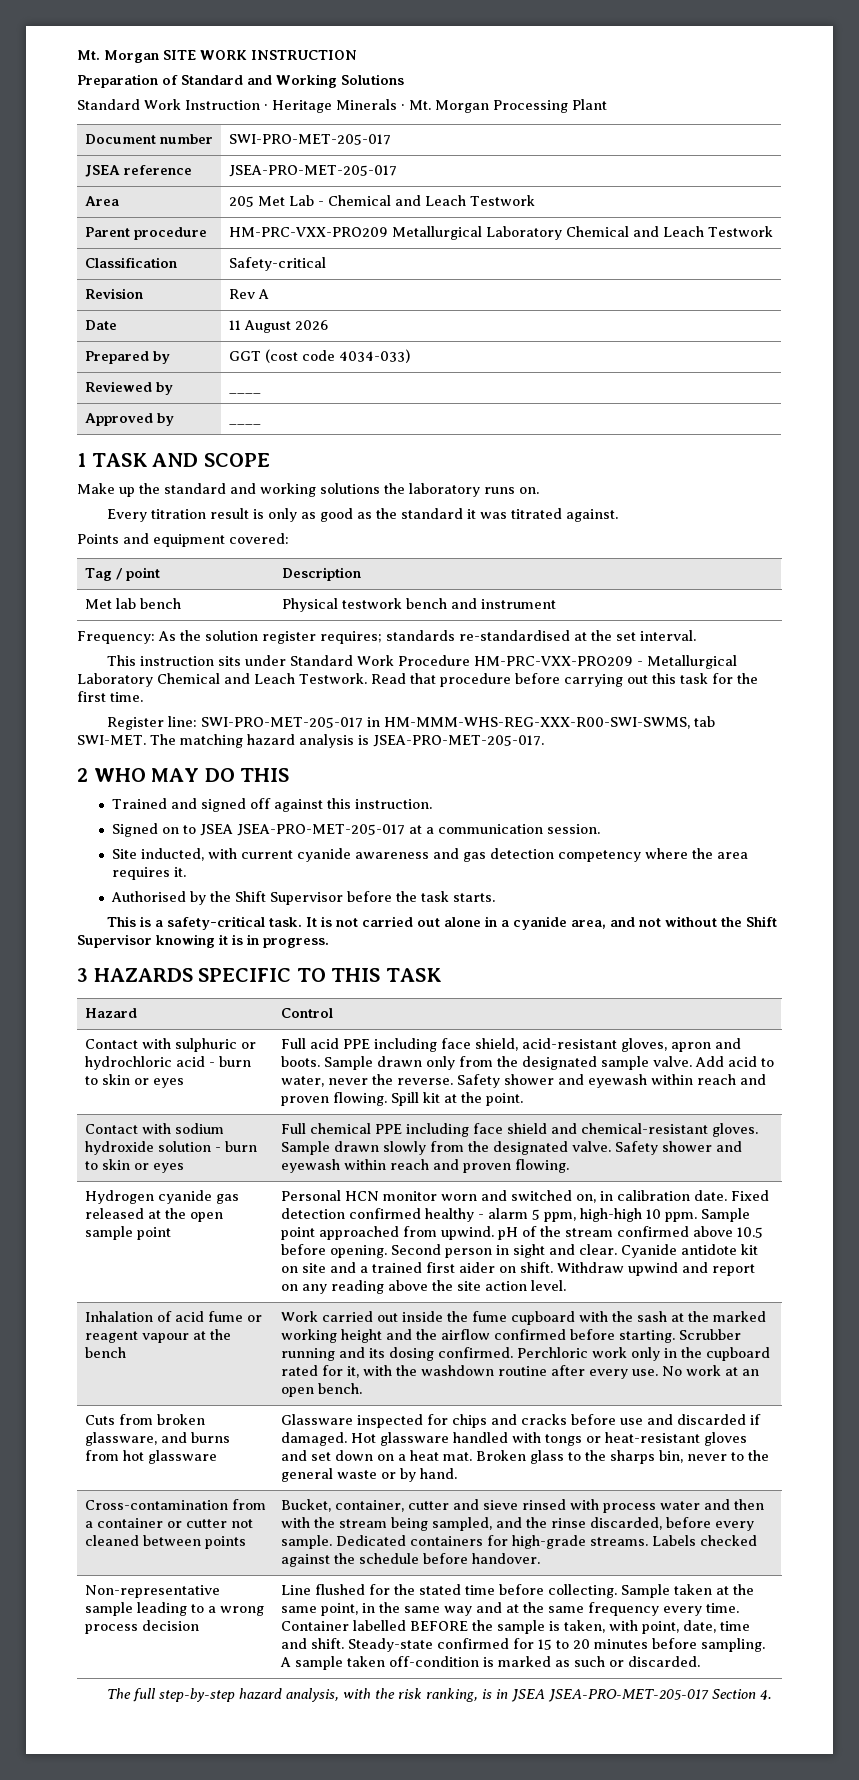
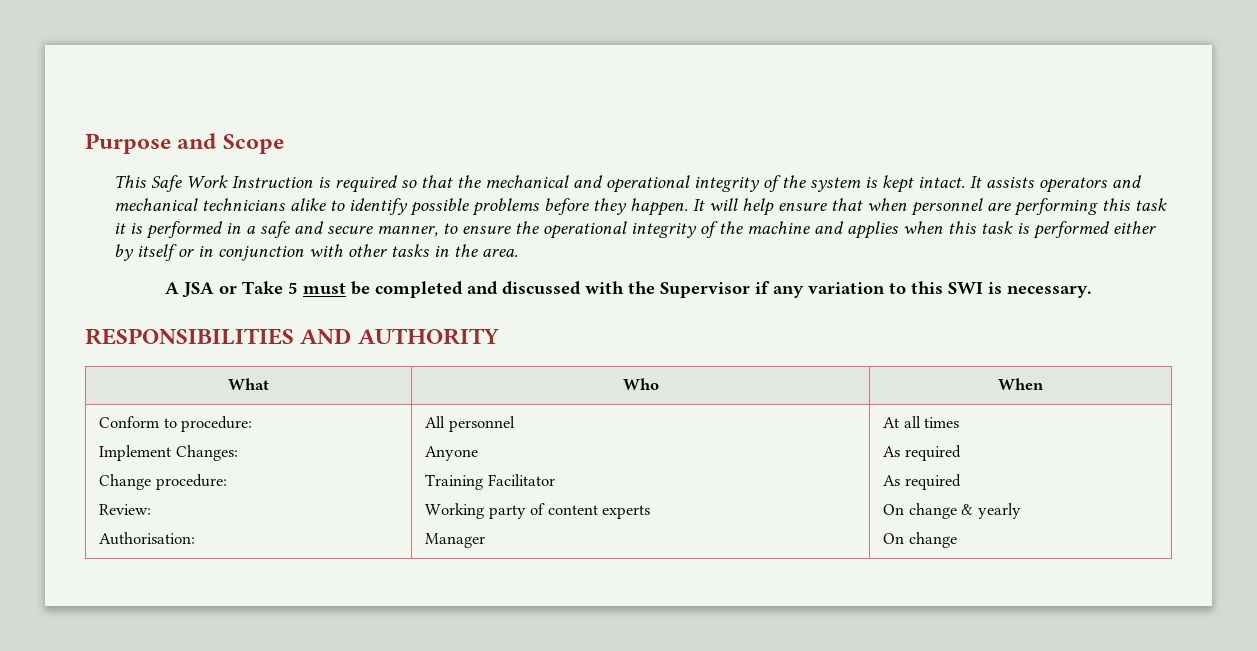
- Mt. Morgan SITE WORK INSTRUCTION
- Preparation of Standard and Working Solutions
- Standard Work Instruction · Heritage Minerals · Mt. Morgan Processing Plant
- Document number | SWI-PRO-MET-205-017
- JSEA reference | JSEA-PRO-MET-205-017
- Area | 205 Met Lab - Chemical and Leach Testwork
- Parent procedure | HM-PRC-VXX-PRO209 Metallurgical Laboratory Chemical and Leach Testwork
- Classification | Safety-critical
- Revision | Rev A
- Date | 11 August 2026
- Prepared by | GGT (cost code 4034-033)
- Reviewed by | ____
- Approved by | ____
- 1 TASK AND SCOPE
- Make up the standard and working solutions the laboratory runs on.
- Every titration result is only as good as the standard it was titrated against.
- Points and equipment covered:
- Tag / point | Description
- Met lab bench | Physical testwork bench and instrument
- Frequency: As the solution register requires; standards re-standardised at the set interval.
- This instruction sits under Standard Work Procedure HM-PRC-VXX-PRO209 - Metallurgical Laboratory Chemical and Leach Testwork. Read that procedure before carrying out this task for the first time.
- Register line: SWI-PRO-MET-205-017 in HM-MMM-WHS-REG-XXX-R00-SWI-SWMS, tab SWI-MET. The matching hazard analysis is JSEA-PRO-MET-205-017.
- 2 WHO MAY DO THIS
- Trained and signed off against this instruction.
- Signed on to JSEA JSEA-PRO-MET-205-017 at a communication session.
- Site inducted, with current cyanide awareness and gas detection competency where the area requires it.
- Authorised by the Shift Supervisor before the task starts.
- This is a safety-critical task. It is not carried out alone in a cyanide area, and not without the Shift Supervisor knowing it is in progress.
- 3 HAZARDS SPECIFIC TO THIS TASK
- Hazard | Control
- Contact with sulphuric or hydrochloric acid - burn to skin or eyes | Full acid PPE including face shield, acid-resistant gloves, apron and boots. Sample drawn only from the designated sample valve. Add acid to water, never the reverse. Safety shower and eyewash within reach and proven flowing. Spill kit at the point.
- Contact with sodium hydroxide solution - burn to skin or eyes | Full chemical PPE including face shield and chemical-resistant gloves. Sample drawn slowly from the designated valve. Safety shower and eyewash within reach and proven flowing.
- Hydrogen cyanide gas released at the open sample point | Personal HCN monitor worn and switched on, in calibration date. Fixed detection confirmed healthy - alarm 5 ppm, high-high 10 ppm. Sample point approached from upwind. pH of the stream confirmed above 10.5 before opening. Second person in sight and clear. Cyanide antidote kit on site and a trained first aider on shift. Withdraw upwind and report on any reading above the site action level.
- Inhalation of acid fume or reagent vapour at the bench | Work carried out inside the fume cupboard with the sash at the marked working height and the airflow confirmed before starting. Scrubber running and its dosing confirmed. Perchloric work only in the cupboard rated for it, with the washdown routine after every use. No work at an open bench.
- Cuts from broken glassware, and burns from hot glassware | Glassware inspected for chips and cracks before use and discarded if damaged. Hot glassware handled with tongs or heat-resistant gloves and set down on a heat mat. Broken glass to the sharps bin, never to the general waste or by hand.
- Cross-contamination from a container or cutter not cleaned between points | Bucket, container, cutter and sieve rinsed with process water and then with the stream being sampled, and the rinse discarded, before every sample. Dedicated containers for high-grade streams. Labels checked against the schedule before handover.
- Non-representative sample leading to a wrong process decision | Line flushed for the stated time before collecting. Sample taken at the same point, in the same way and at the same frequency every time. Container labelled BEFORE the sample is taken, with point, date, time and shift. Steady-state confirmed for 15 to 20 minutes before sampling. A sample taken off-condition is marked as such or discarded.
- The full step-by-step hazard analysis, with the risk ranking, is in JSEA JSEA-PRO-MET-205-017 Section 4.
+ Purpose and Scope
+ This Safe Work Instruction is required so that the mechanical and operational integrity of the system is kept intact. It assists operators and mechanical technicians alike to identify possible problems before they happen. It will help ensure that when personnel are performing this task it is performed in a safe and secure manner, to ensure the operational integrity of the machine and applies when this task is performed either by itself or in conjunction with other tasks in the area.
+ A JSA or Take 5 must be completed and discussed with the Supervisor if any variation to this SWI is necessary.
+ RESPONSIBILITIES AND AUTHORITY
+ What | Who | When
+ Conform to procedure:
+ Implement Changes:
+ Change procedure:
+ Review:
+ Authorisation: | All personnel
+ Anyone
+ Training Facilitator
+ Working party of content experts
+ Manager | At all times
+ As required
+ As required
+ On change & yearly
+ On change

